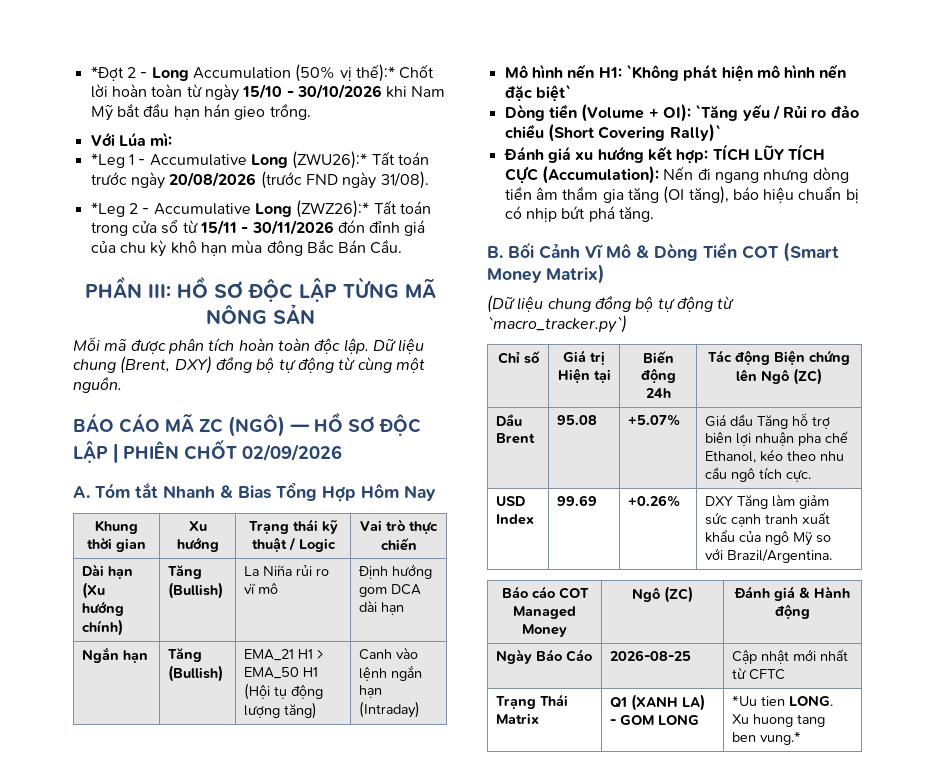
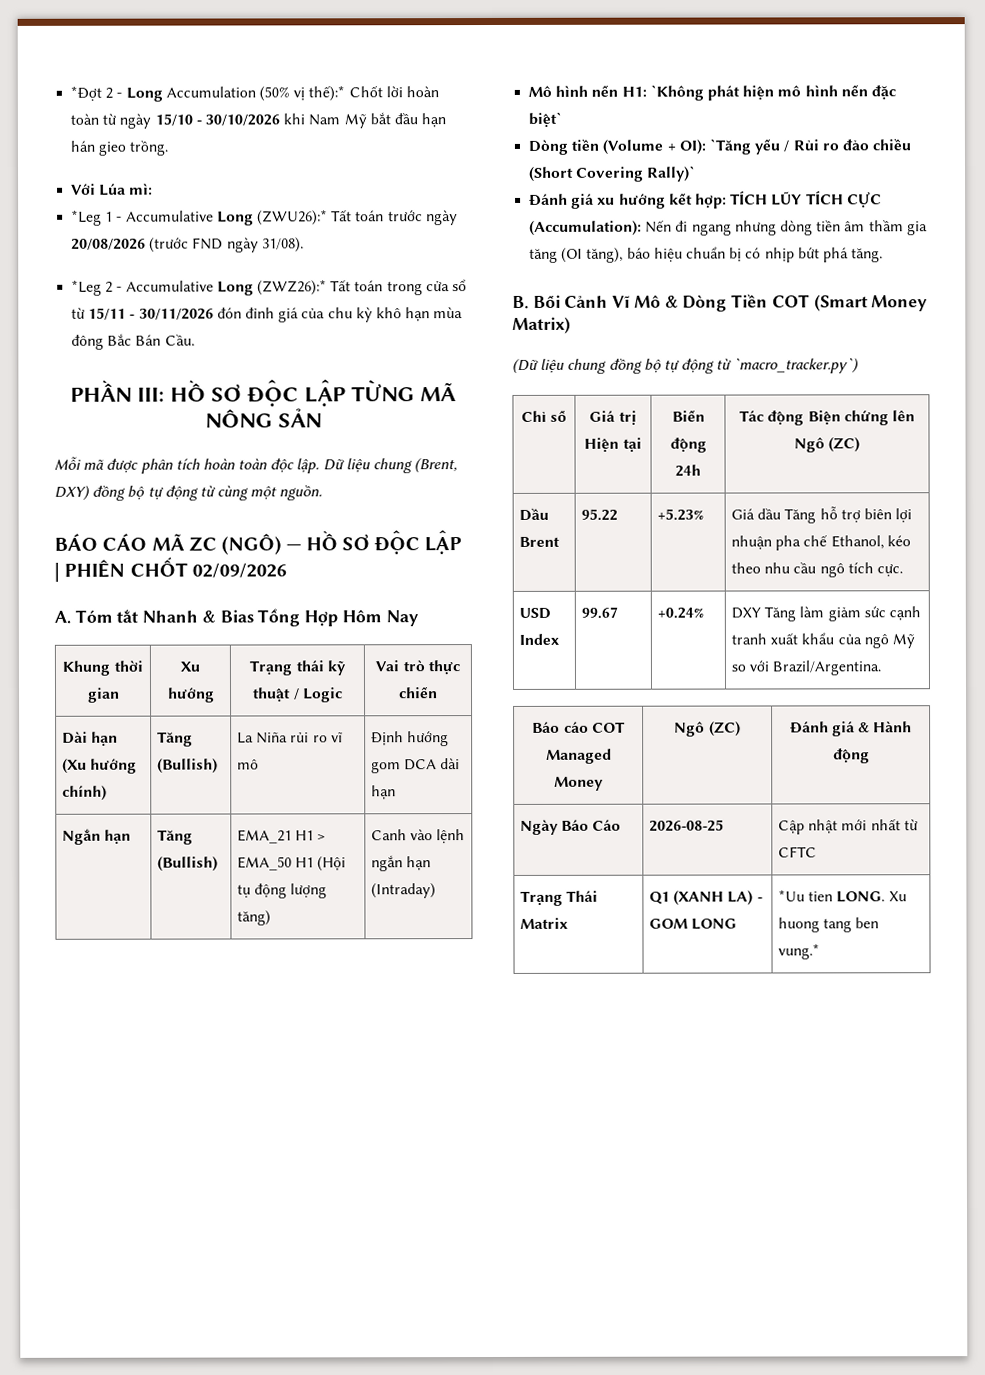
- Dầu Brent | 95.08 | +5.07% | Giá dầu Tăng hỗ trợ biên lợi nhuận pha chế Ethanol, kéo theo nhu cầu ngô tích cực.
+ Dầu Brent | 95.22 | +5.23% | Giá dầu Tăng hỗ trợ biên lợi nhuận pha chế Ethanol, kéo theo nhu cầu ngô tích cực.
- USD Index | 99.69 | +0.26% | DXY Tăng làm giảm sức cạnh tranh xuất khẩu của ngô Mỹ so với Brazil/Argentina.
+ USD Index | 99.67 | +0.24% | DXY Tăng làm giảm sức cạnh tranh xuất khẩu của ngô Mỹ so với Brazil/Argentina.

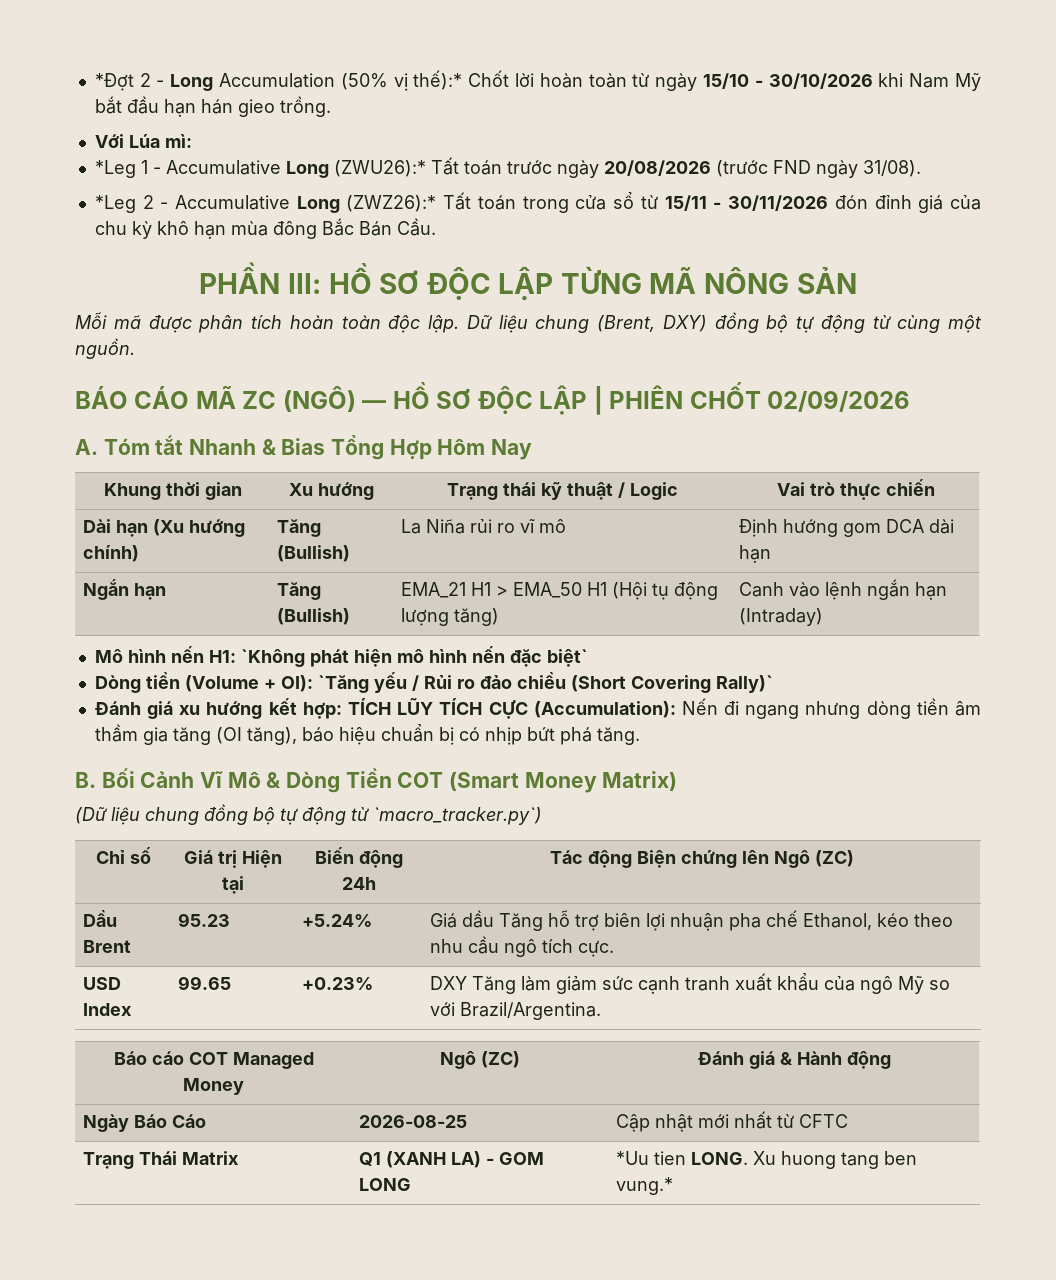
- Dầu Brent | 95.22 | +5.23% | Giá dầu Tăng hỗ trợ biên lợi nhuận pha chế Ethanol, kéo theo nhu cầu ngô tích cực.
+ Dầu Brent | 95.23 | +5.24% | Giá dầu Tăng hỗ trợ biên lợi nhuận pha chế Ethanol, kéo theo nhu cầu ngô tích cực.
- USD Index | 99.67 | +0.24% | DXY Tăng làm giảm sức cạnh tranh xuất khẩu của ngô Mỹ so với Brazil/Argentina.
+ USD Index | 99.65 | +0.23% | DXY Tăng làm giảm sức cạnh tranh xuất khẩu của ngô Mỹ so với Brazil/Argentina.

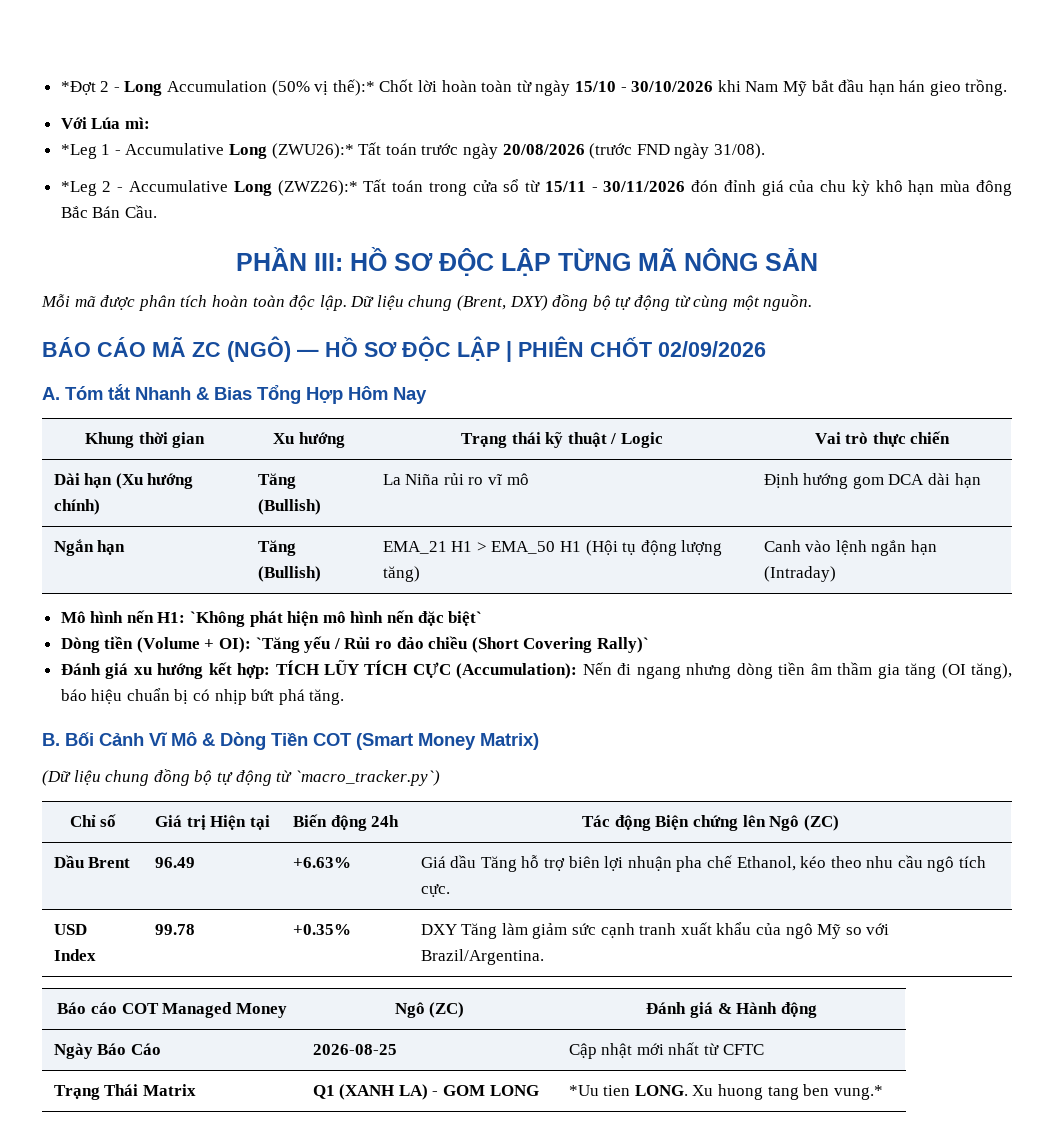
- Dầu Brent | 95.23 | +5.24% | Giá dầu Tăng hỗ trợ biên lợi nhuận pha chế Ethanol, kéo theo nhu cầu ngô tích cực.
+ Dầu Brent | 96.49 | +6.63% | Giá dầu Tăng hỗ trợ biên lợi nhuận pha chế Ethanol, kéo theo nhu cầu ngô tích cực.
- USD Index | 99.65 | +0.23% | DXY Tăng làm giảm sức cạnh tranh xuất khẩu của ngô Mỹ so với Brazil/Argentina.
+ USD Index | 99.78 | +0.35% | DXY Tăng làm giảm sức cạnh tranh xuất khẩu của ngô Mỹ so với Brazil/Argentina.

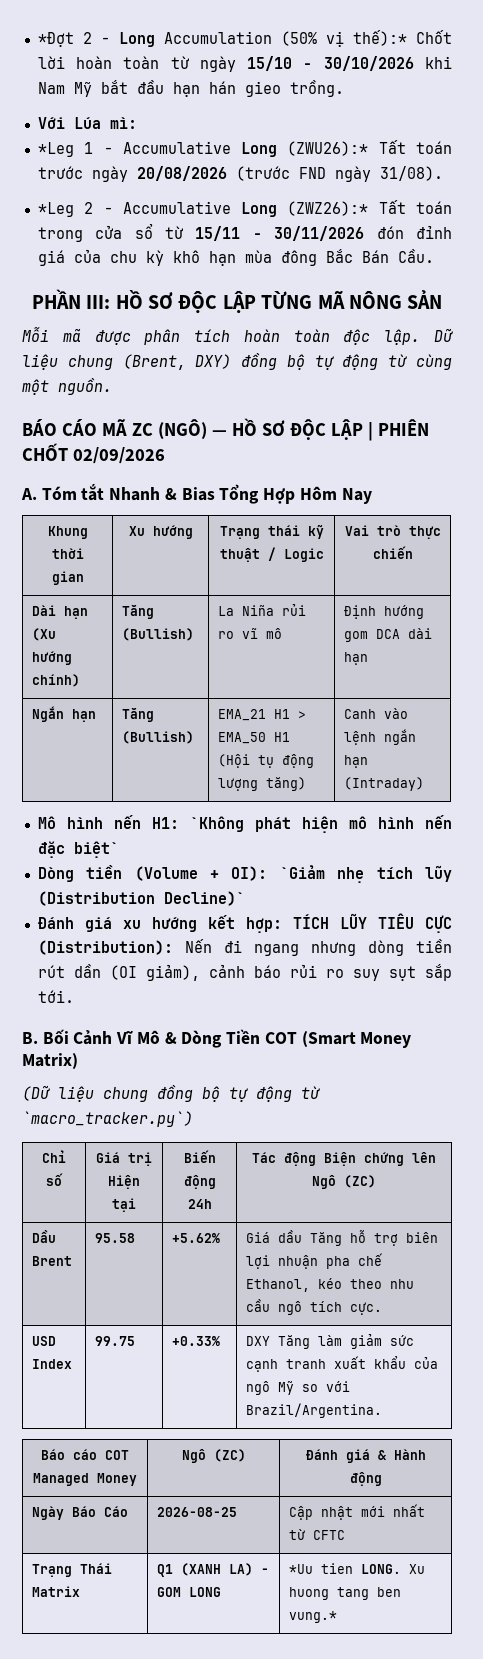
- Dòng tiền (Volume + OI): `Tăng yếu / Rủi ro đảo chiều (Short Covering Rally)`
+ Dòng tiền (Volume + OI): `Giảm nhẹ tích lũy (Distribution Decline)`
- Đánh giá xu hướng kết hợp: TÍCH LŨY TÍCH CỰC (Accumulation): Nến đi ngang nhưng dòng tiền âm thầm gia tăng (OI tăng), báo hiệu chuẩn bị có nhịp bứt phá tăng.
+ Đánh giá xu hướng kết hợp: TÍCH LŨY TIÊU CỰC (Distribution): Nến đi ngang nhưng dòng tiền rút dần (OI giảm), cảnh báo rủi ro suy sụt sắp tới.
- Dầu Brent | 96.49 | +6.63% | Giá dầu Tăng hỗ trợ biên lợi nhuận pha chế Ethanol, kéo theo nhu cầu ngô tích cực.
+ Dầu Brent | 95.58 | +5.62% | Giá dầu Tăng hỗ trợ biên lợi nhuận pha chế Ethanol, kéo theo nhu cầu ngô tích cực.
- USD Index | 99.78 | +0.35% | DXY Tăng làm giảm sức cạnh tranh xuất khẩu của ngô Mỹ so với Brazil/Argentina.
+ USD Index | 99.75 | +0.33% | DXY Tăng làm giảm sức cạnh tranh xuất khẩu của ngô Mỹ so với Brazil/Argentina.

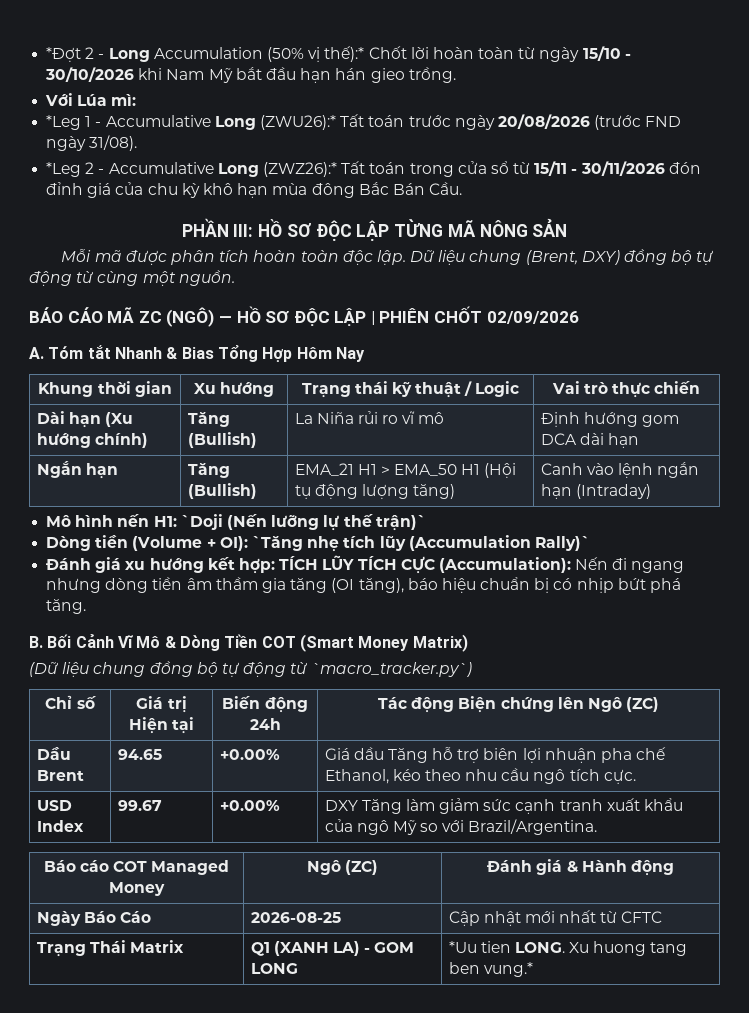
- Mô hình nến H1: `Không phát hiện mô hình nến đặc biệt`
+ Mô hình nến H1: `Doji (Nến lưỡng lự thế trận)`
- Dòng tiền (Volume + OI): `Giảm nhẹ tích lũy (Distribution Decline)`
+ Dòng tiền (Volume + OI): `Tăng nhẹ tích lũy (Accumulation Rally)`
- Đánh giá xu hướng kết hợp: TÍCH LŨY TIÊU CỰC (Distribution): Nến đi ngang nhưng dòng tiền rút dần (OI giảm), cảnh báo rủi ro suy sụt sắp tới.
+ Đánh giá xu hướng kết hợp: TÍCH LŨY TÍCH CỰC (Accumulation): Nến đi ngang nhưng dòng tiền âm thầm gia tăng (OI tăng), báo hiệu chuẩn bị có nhịp bứt phá tăng.
- Dầu Brent | 95.58 | +5.62% | Giá dầu Tăng hỗ trợ biên lợi nhuận pha chế Ethanol, kéo theo nhu cầu ngô tích cực.
+ Dầu Brent | 94.65 | +0.00% | Giá dầu Tăng hỗ trợ biên lợi nhuận pha chế Ethanol, kéo theo nhu cầu ngô tích cực.
- USD Index | 99.75 | +0.33% | DXY Tăng làm giảm sức cạnh tranh xuất khẩu của ngô Mỹ so với Brazil/Argentina.
+ USD Index | 99.67 | +0.00% | DXY Tăng làm giảm sức cạnh tranh xuất khẩu của ngô Mỹ so với Brazil/Argentina.

